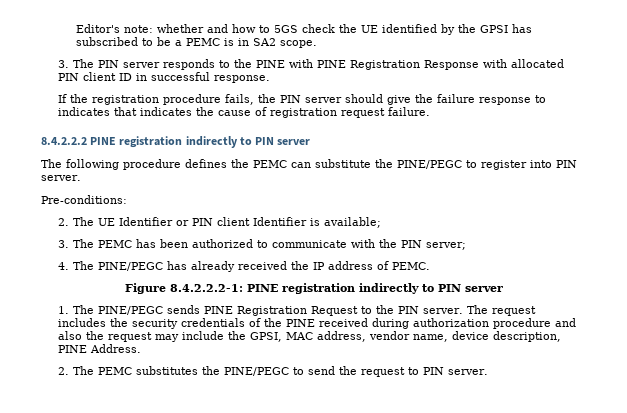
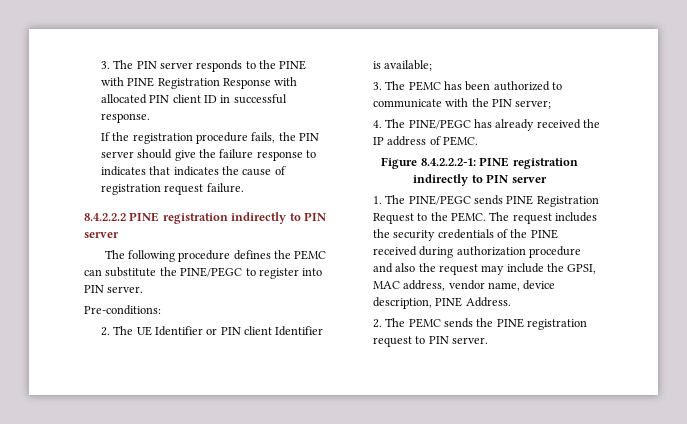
- Editor's note: whether and how to 5GS check the UE identified by the GPSI has subscribed to be a PEMC is in SA2 scope.
- 1. The PINE/PEGC sends PINE Registration Request to the PIN server.
+ 1. The PINE/PEGC sends PINE Registration Request to the PEMC.
- 2. The PEMC substitutes the PINE/PEGC to send the request to PIN server.
+ 2. The PEMC sends the PINE registration request to PIN server.

